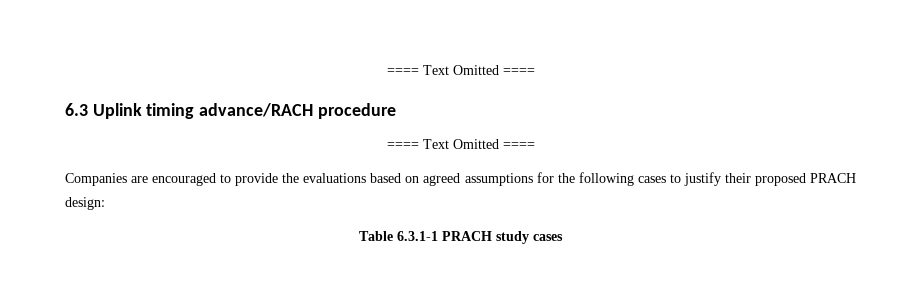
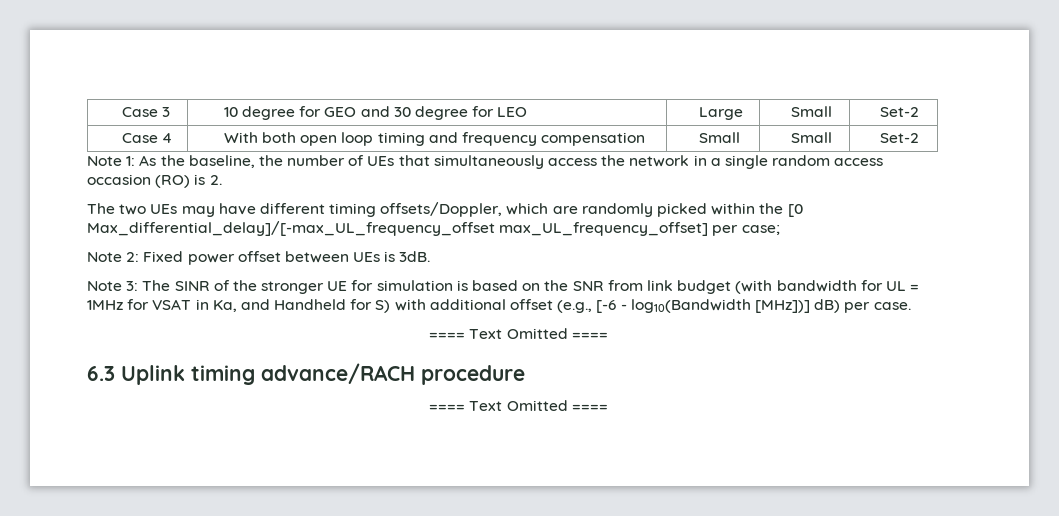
+ Case 3 | 10 degree for GEO and 30 degree for LEO | Large | Small | Set-2
+ Case 4 | With both open loop timing and frequency compensation | Small | Small | Set-2
+ Note 1: As the baseline, the number of UEs that simultaneously access the network in a single random access occasion (RO) is 2.
+ The two UEs may have different timing offsets/Doppler, which are randomly picked within the [0 Max_differential_delay]/[-max_UL_frequency_offset max_UL_frequency_offset] per case;
+ Note 2: Fixed power offset between UEs is 3dB.
+ Note 3: The SINR of the stronger UE for simulation is based on the SNR from link budget (with bandwidth for UL = 1MHz for VSAT in Ka, and Handheld for S) with additional offset (e.g., [-6 - log10(Bandwidth [MHz])] dB) per case.
- Companies are encouraged to provide the evaluations based on agreed assumptions for the following cases to justify their proposed PRACH design:
- Table 6.3.1-1 PRACH study cases

